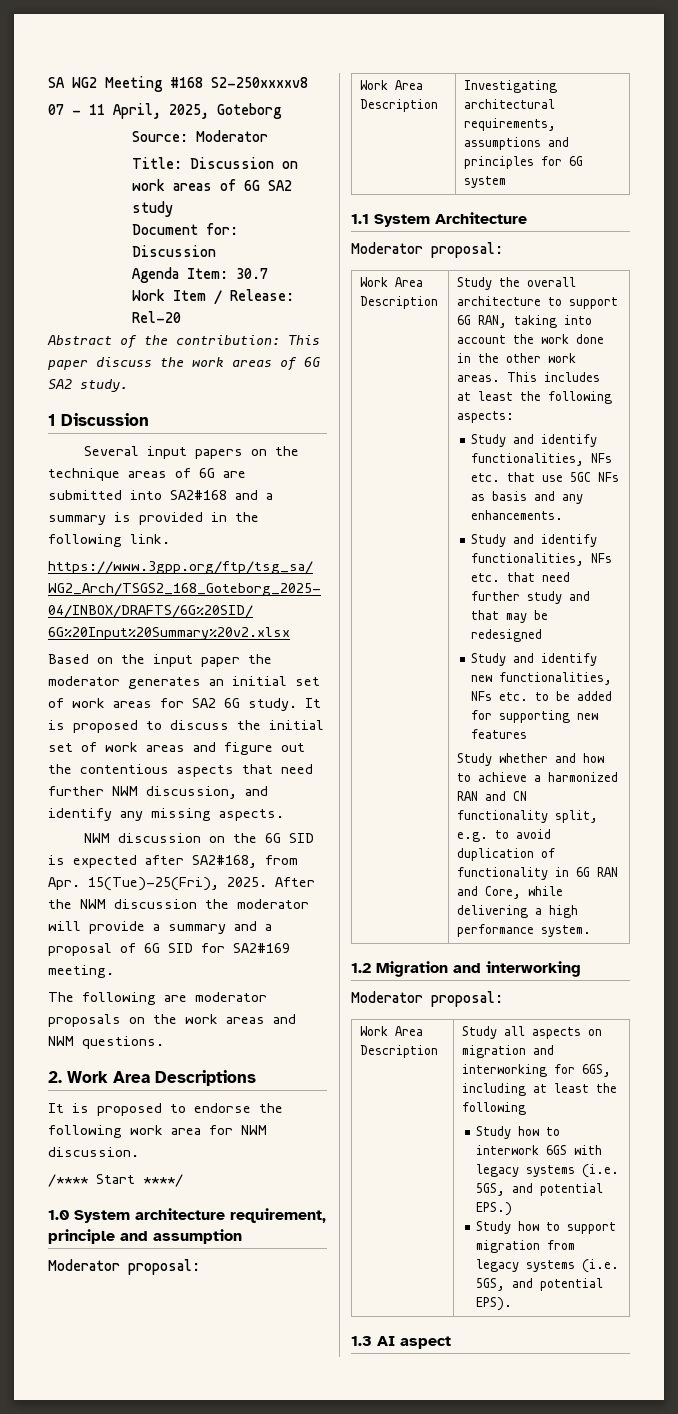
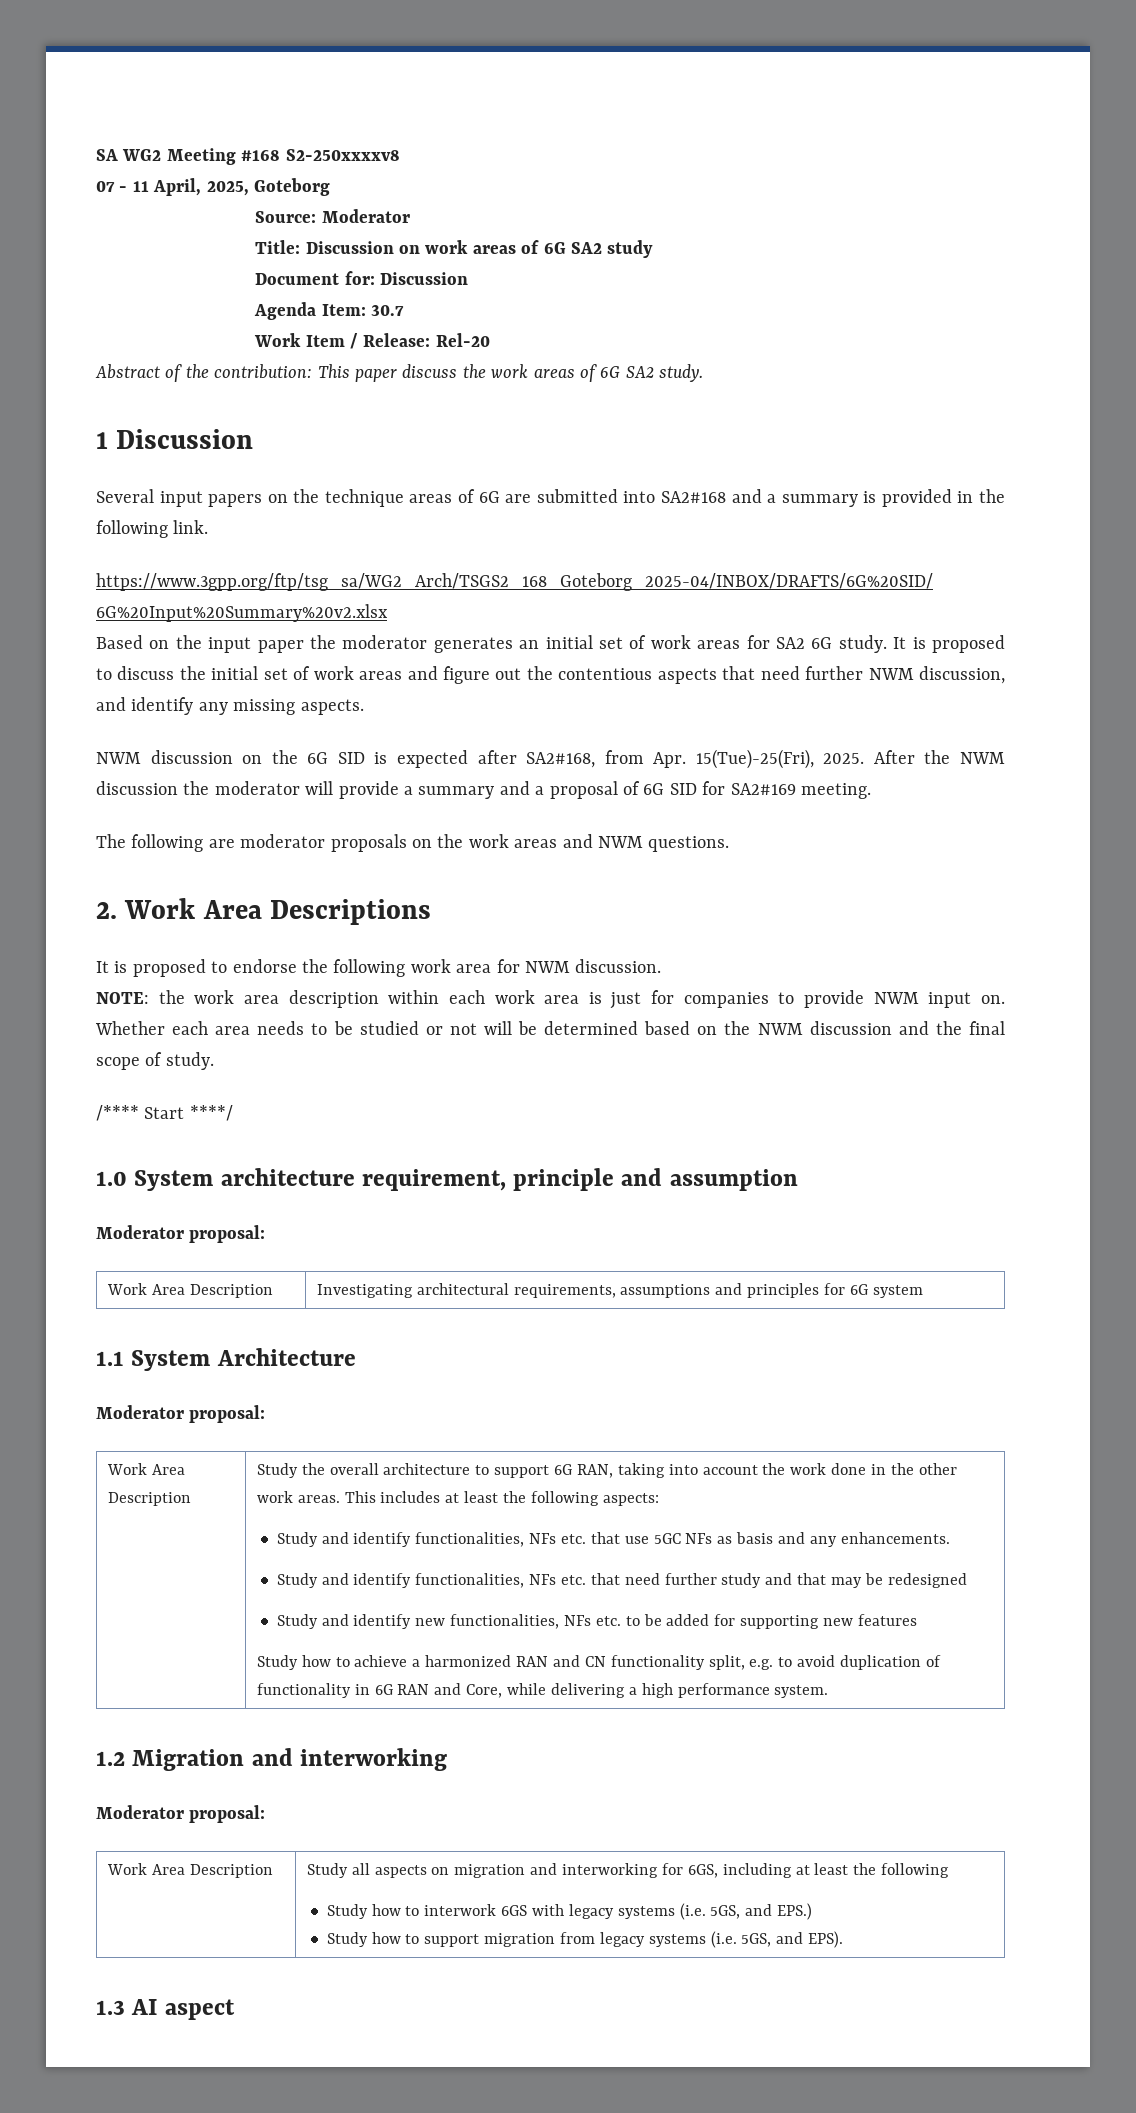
+ NOTE: the work area description within each work area is just for companies to provide NWM input on. Whether each area needs to be studied or not will be determined based on the NWM discussion and the final scope of study.
- Study whether and how to achieve a harmonized RAN and CN functionality split, e.g. to avoid duplication of functionality in 6G RAN and Core, while delivering a high performance system.
+ Study how to achieve a harmonized RAN and CN functionality split, e.g. to avoid duplication of functionality in 6G RAN and Core, while delivering a high performance system.
- Study how to interwork 6GS with legacy systems (i.e. 5GS, and potential EPS.)
+ Study how to interwork 6GS with legacy systems (i.e. 5GS, and EPS.)
- Study how to support migration from legacy systems (i.e. 5GS, and potential EPS).
+ Study how to support migration from legacy systems (i.e. 5GS, and EPS).

